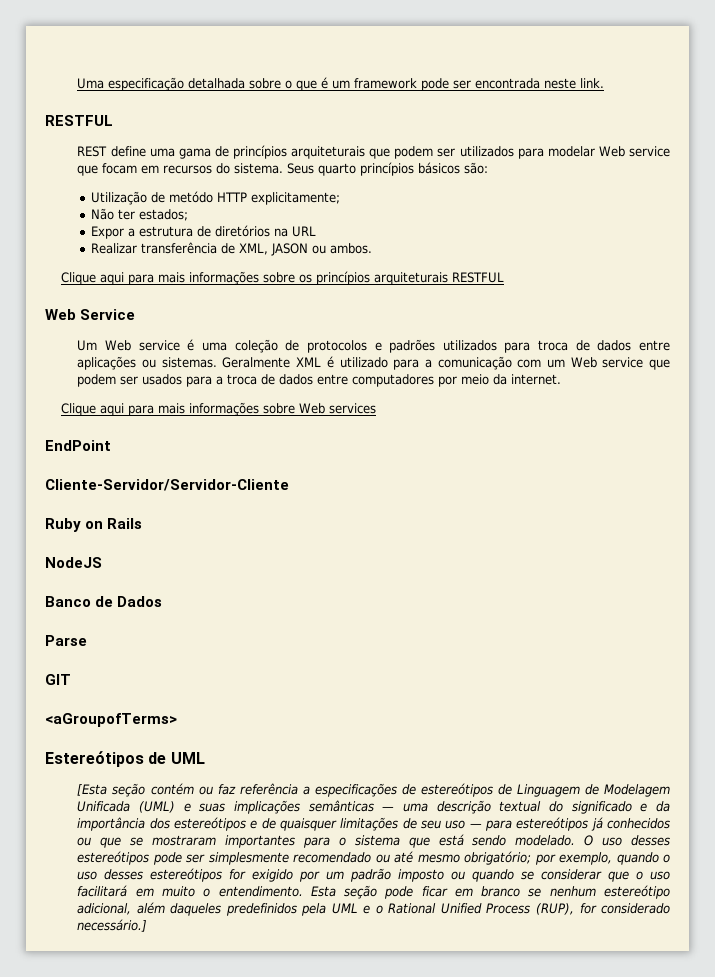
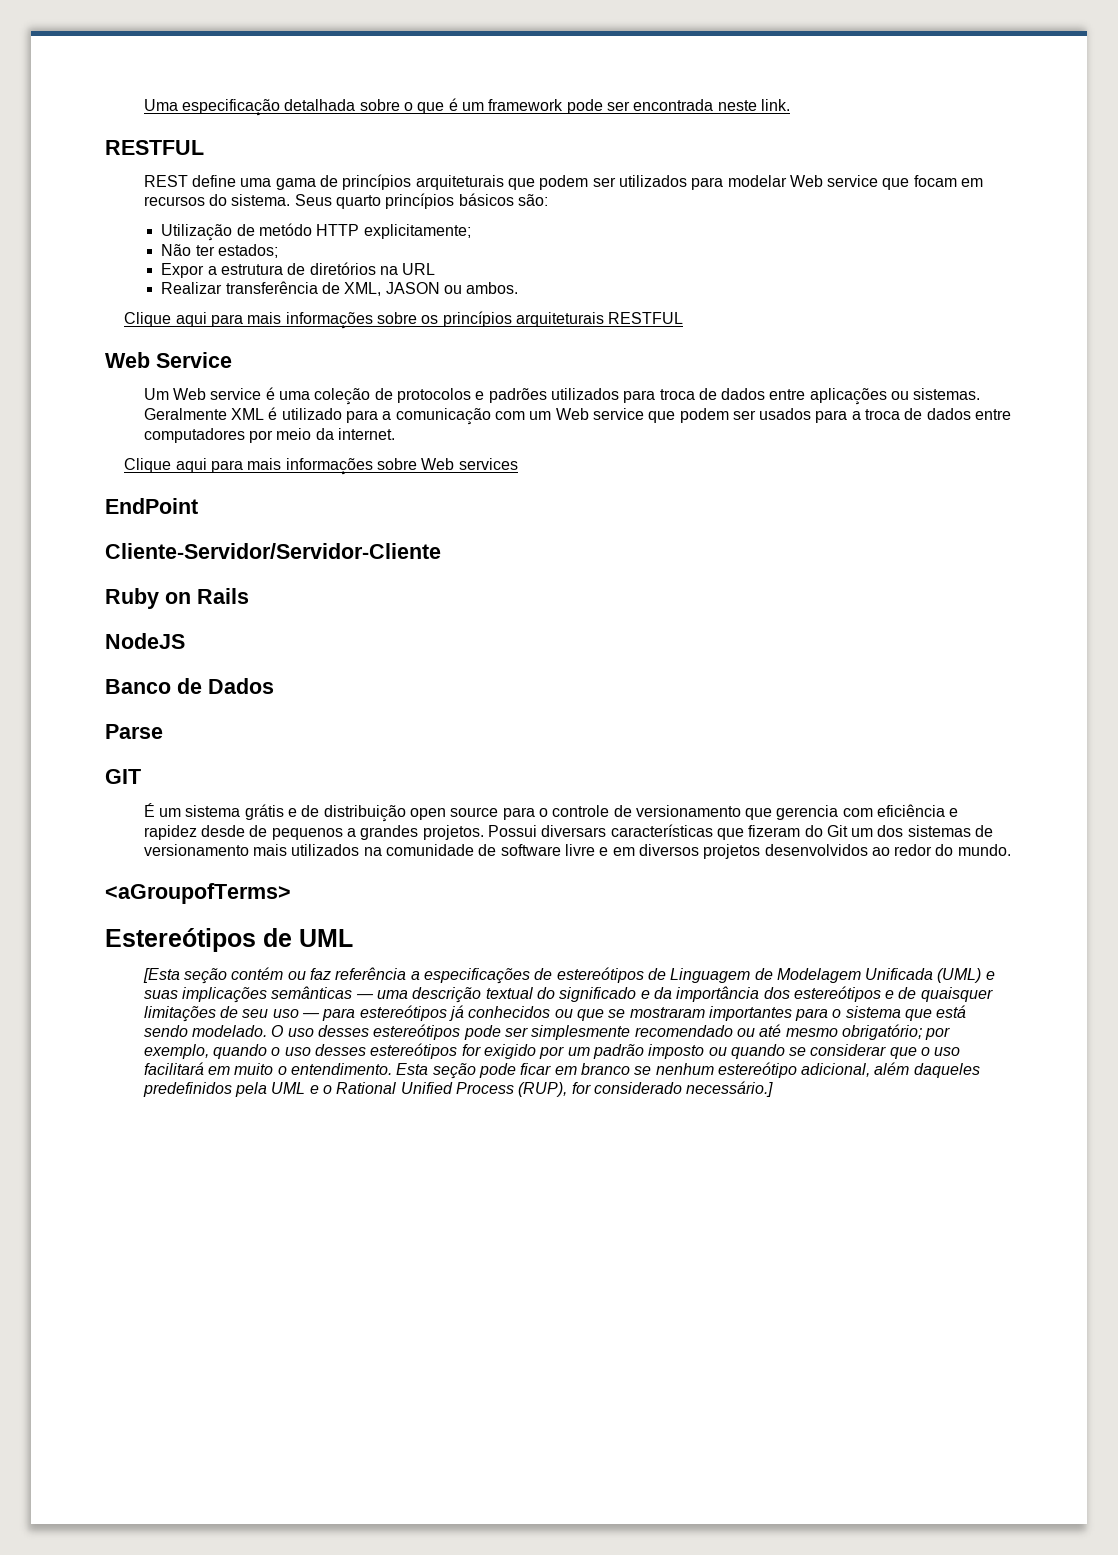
+ É um sistema grátis e de distribuição open source para o controle de versionamento que gerencia com eficiência e rapidez desde de pequenos a grandes projetos. Possui diversars características que fizeram do Git um dos sistemas de versionamento mais utilizados na comunidade de software livre e em diversos projetos desenvolvidos ao redor do mundo.

